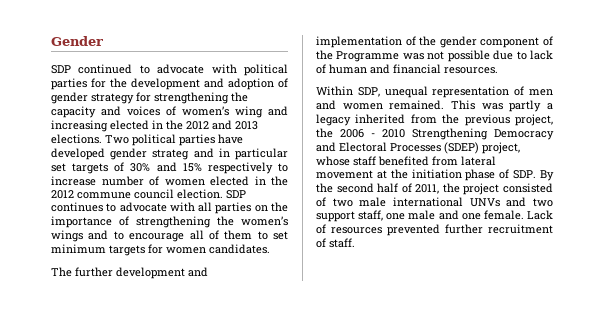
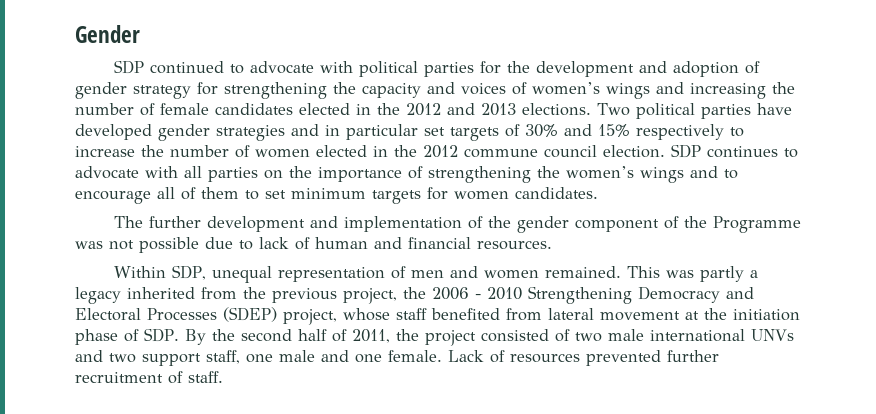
- SDP continued to advocate with political parties for the development and adoption of gender strategy for strengthening the capacity and voices of women’s wing and increasing elected in the 2012 and 2013 elections.
+ SDP continued to advocate with political parties for the development and adoption of gender strategy for strengthening the capacity and voices of women’s wings and increasing the number of female candidates elected in the 2012 and 2013 elections.
- Two political parties have developed gender strateg and in particular set targets of 30% and 15% respectively to increase number of women elected in the 2012 commune council election.
+ Two political parties have developed gender strategies and in particular set targets of 30% and 15% respectively to increase the number of women elected in the 2012 commune council election.

